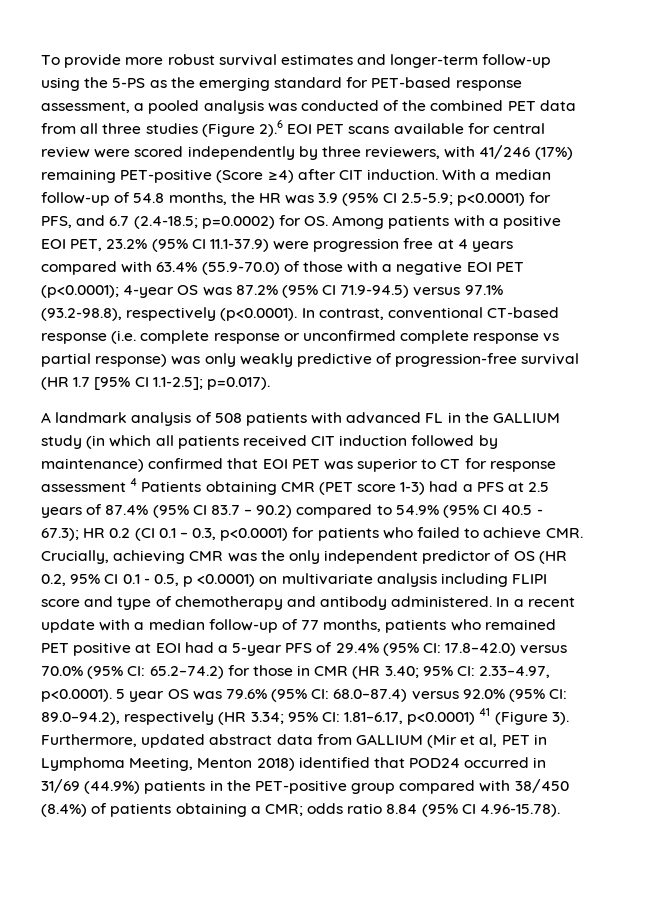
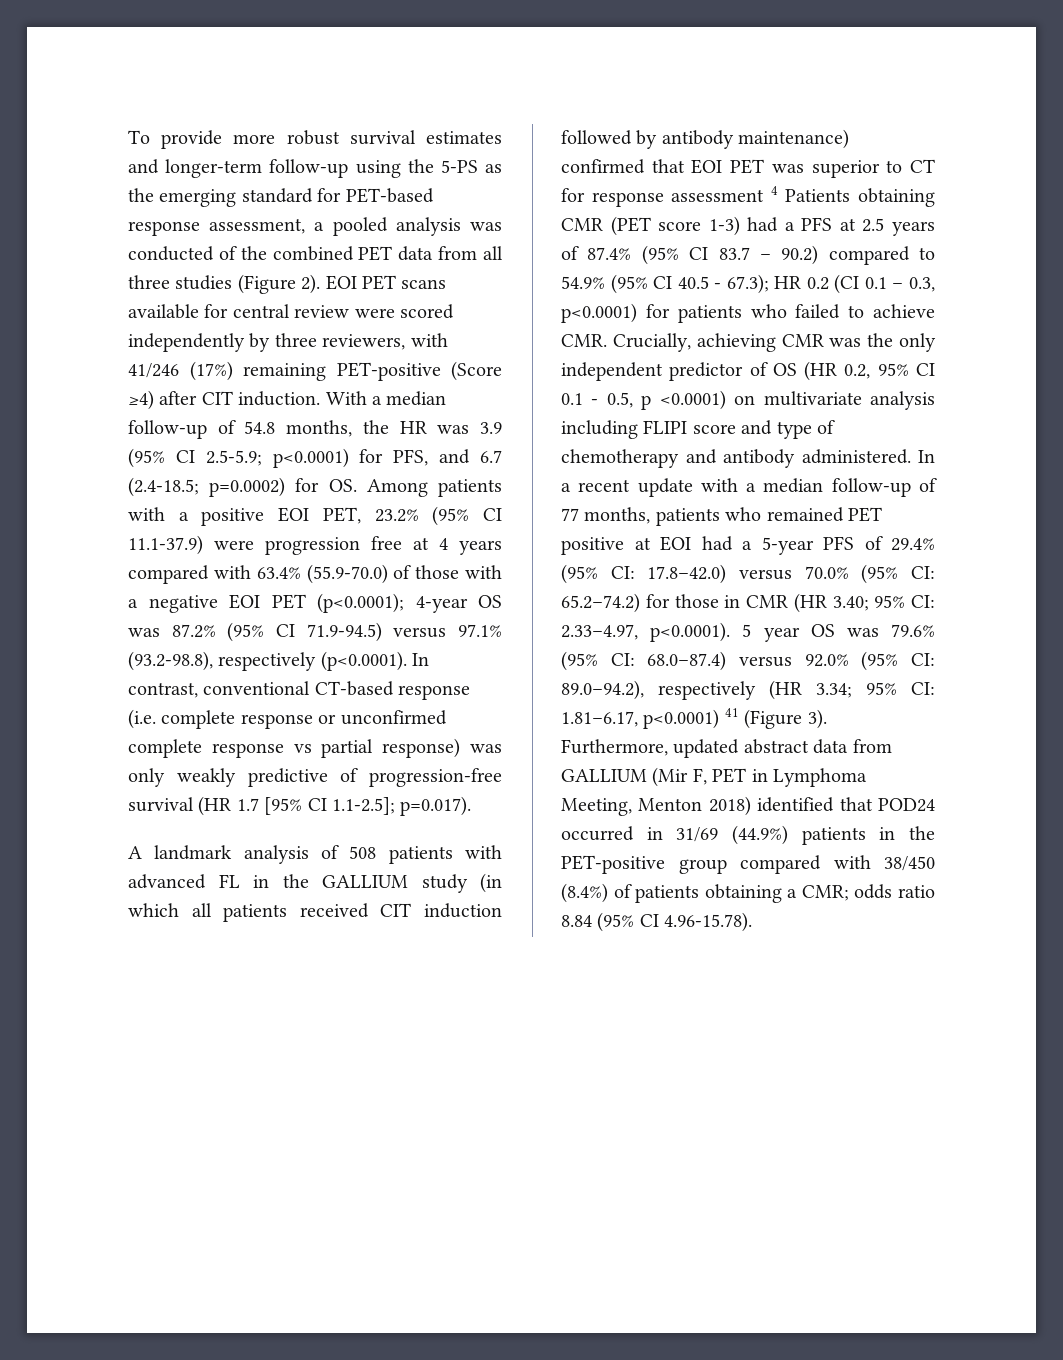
- To provide more robust survival estimates and longer-term follow-up using the 5-PS as the emerging standard for PET-based response assessment, a pooled analysis was conducted of the combined PET data from all three studies (Figure 2).6 EOI PET scans available for central review were scored independently by three reviewers, with 41/246 (17%) remaining PET-positive (Score ≥4) after CIT induction.
+ To provide more robust survival estimates and longer-term follow-up using the 5-PS as the emerging standard for PET-based response assessment, a pooled analysis was conducted of the combined PET data from all three studies (Figure 2). EOI PET scans available for central review were scored independently by three reviewers, with 41/246 (17%) remaining PET-positive (Score ≥4) after CIT induction.
- A landmark analysis of 508 patients with advanced FL in the GALLIUM study (in which all patients received CIT induction followed by maintenance) confirmed that EOI PET was superior to CT for response assessment 4 Patients obtaining CMR (PET score 1-3) had a PFS at 2.5 years of 87.4% (95% CI 83.7 – 90.2) compared to 54.9% (95% CI 40.5 - 67.3);
+ A landmark analysis of 508 patients with advanced FL in the GALLIUM study (in which all patients received CIT induction followed by antibody maintenance) confirmed that EOI PET was superior to CT for response assessment 4 Patients obtaining CMR (PET score 1-3) had a PFS at 2.5 years of 87.4% (95% CI 83.7 – 90.2) compared to 54.9% (95% CI 40.5 - 67.3);
- Furthermore, updated abstract data from GALLIUM (Mir et al, PET in Lymphoma Meeting, Menton 2018) identified that POD24 occurred in 31/69 (44.9%) patients in the PET-positive group compared with 38/450 (8.4%) of patients obtaining a CMR; odds ratio 8.84 (95% CI 4.96-15.78).
+ Furthermore, updated abstract data from GALLIUM (Mir F, PET in Lymphoma Meeting, Menton 2018) identified that POD24 occurred in 31/69 (44.9%) patients in the PET-positive group compared with 38/450 (8.4%) of patients obtaining a CMR; odds ratio 8.84 (95% CI 4.96-15.78).

